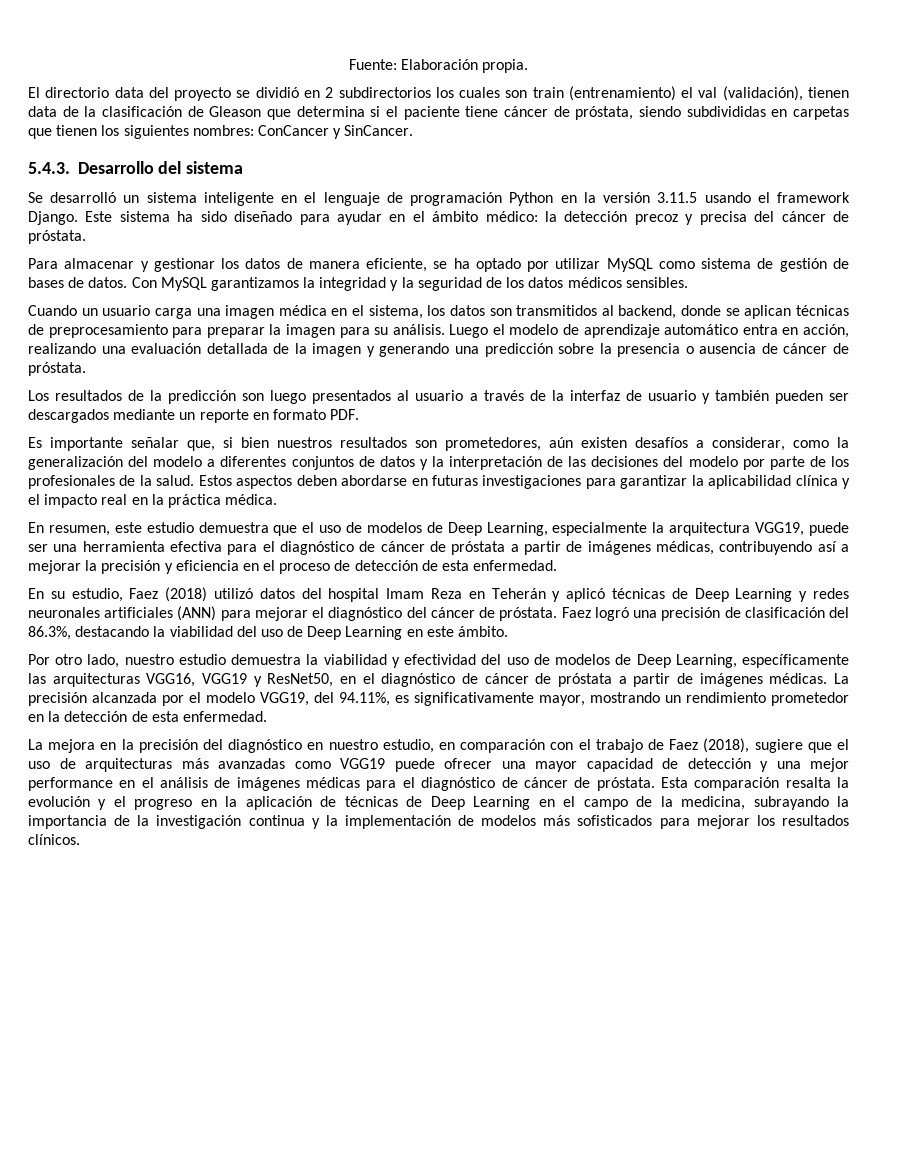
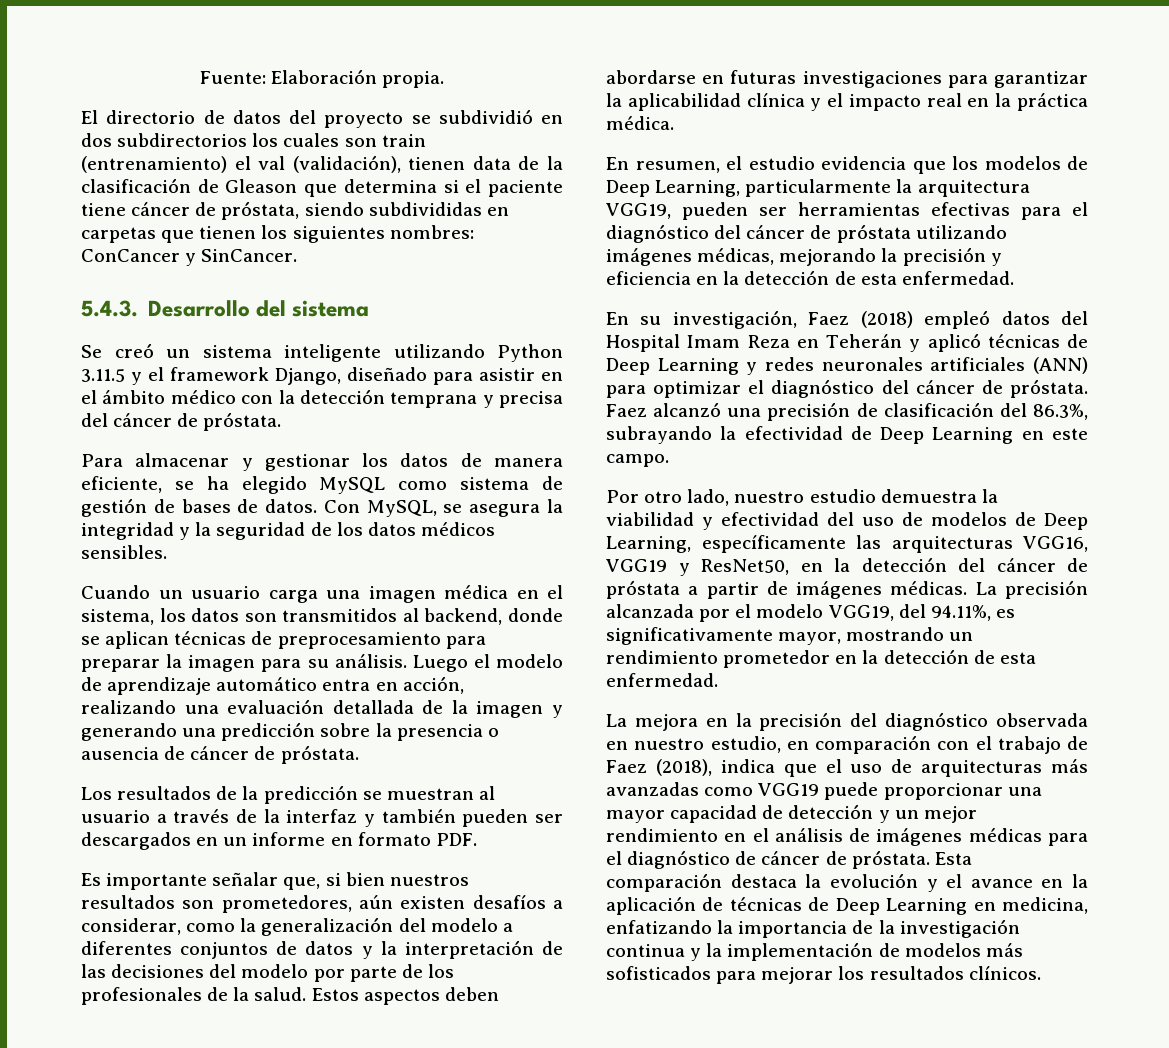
- El directorio data del proyecto se dividió en 2 subdirectorios los cuales son train (entrenamiento) el val (validación), tienen data de la clasificación de Gleason que determina si el paciente tiene cáncer de próstata, siendo subdivididas en carpetas que tienen los siguientes nombres: ConCancer y SinCancer.
+ El directorio de datos del proyecto se subdividió en dos subdirectorios los cuales son train (entrenamiento) el val (validación), tienen data de la clasificación de Gleason que determina si el paciente tiene cáncer de próstata, siendo subdivididas en carpetas que tienen los siguientes nombres: ConCancer y SinCancer.
- Se desarrolló un sistema inteligente en el lenguaje de programación Python en la versión 3.11.5 usando el framework Django. Este sistema ha sido diseñado para ayudar en el ámbito médico: la detección precoz y precisa del cáncer de próstata.
+ Se creó un sistema inteligente utilizando Python 3.11.5 y el framework Django, diseñado para asistir en el ámbito médico con la detección temprana y precisa del cáncer de próstata.
- Para almacenar y gestionar los datos de manera eficiente, se ha optado por utilizar MySQL como sistema de gestión de bases de datos.
+ Para almacenar y gestionar los datos de manera eficiente, se ha elegido MySQL como sistema de gestión de bases de datos.
- Con MySQL garantizamos la integridad y la seguridad de los datos médicos sensibles.
+ Con MySQL, se asegura la integridad y la seguridad de los datos médicos sensibles.
- Los resultados de la predicción son luego presentados al usuario a través de la interfaz de usuario y también pueden ser descargados mediante un reporte en formato PDF.
+ Los resultados de la predicción se muestran al usuario a través de la interfaz y también pueden ser descargados en un informe en formato PDF.
- En resumen, este estudio demuestra que el uso de modelos de Deep Learning, especialmente la arquitectura VGG19, puede ser una herramienta efectiva para el diagnóstico de cáncer de próstata a partir de imágenes médicas, contribuyendo así a mejorar la precisión y eficiencia en el proceso de detección de esta enfermedad.
+ En resumen, el estudio evidencia que los modelos de Deep Learning, particularmente la arquitectura VGG19, pueden ser herramientas efectivas para el diagnóstico del cáncer de próstata utilizando imágenes médicas, mejorando la precisión y eficiencia en la detección de esta enfermedad.
- En su estudio, Faez (2018) utilizó datos del hospital Imam Reza en Teherán y aplicó técnicas de Deep Learning y redes neuronales artificiales (ANN) para mejorar el diagnóstico del cáncer de próstata.
+ En su investigación, Faez (2018) empleó datos del Hospital Imam Reza en Teherán y aplicó técnicas de Deep Learning y redes neuronales artificiales (ANN) para optimizar el diagnóstico del cáncer de próstata.
- Faez logró una precisión de clasificación del 86.3%, destacando la viabilidad del uso de Deep Learning en este ámbito.
+ Faez alcanzó una precisión de clasificación del 86.3%, subrayando la efectividad de Deep Learning en este campo.
- Por otro lado, nuestro estudio demuestra la viabilidad y efectividad del uso de modelos de Deep Learning, específicamente las arquitecturas VGG16, VGG19 y ResNet50, en el diagnóstico de cáncer de próstata a partir de imágenes médicas.
+ Por otro lado, nuestro estudio demuestra la viabilidad y efectividad del uso de modelos de Deep Learning, específicamente las arquitecturas VGG16, VGG19 y ResNet50, en la detección del cáncer de próstata a partir de imágenes médicas.
- La mejora en la precisión del diagnóstico en nuestro estudio, en comparación con el trabajo de Faez (2018), sugiere que el uso de arquitecturas más avanzadas como VGG19 puede ofrecer una mayor capacidad de detección y una mejor performance en el análisis de imágenes médicas para el diagnóstico de cáncer de próstata.
+ La mejora en la precisión del diagnóstico observada en nuestro estudio, en comparación con el trabajo de Faez (2018), indica que el uso de arquitecturas más avanzadas como VGG19 puede proporcionar una mayor capacidad de detección y un mejor rendimiento en el análisis de imágenes médicas para el diagnóstico de cáncer de próstata.
- Esta comparación resalta la evolución y el progreso en la aplicación de técnicas de Deep Learning en el campo de la medicina, subrayando la importancia de la investigación continua y la implementación de modelos más sofisticados para mejorar los resultados clínicos.
+ Esta comparación destaca la evolución y el avance en la aplicación de técnicas de Deep Learning en medicina, enfatizando la importancia de la investigación continua y la implementación de modelos más sofisticados para mejorar los resultados clínicos.

